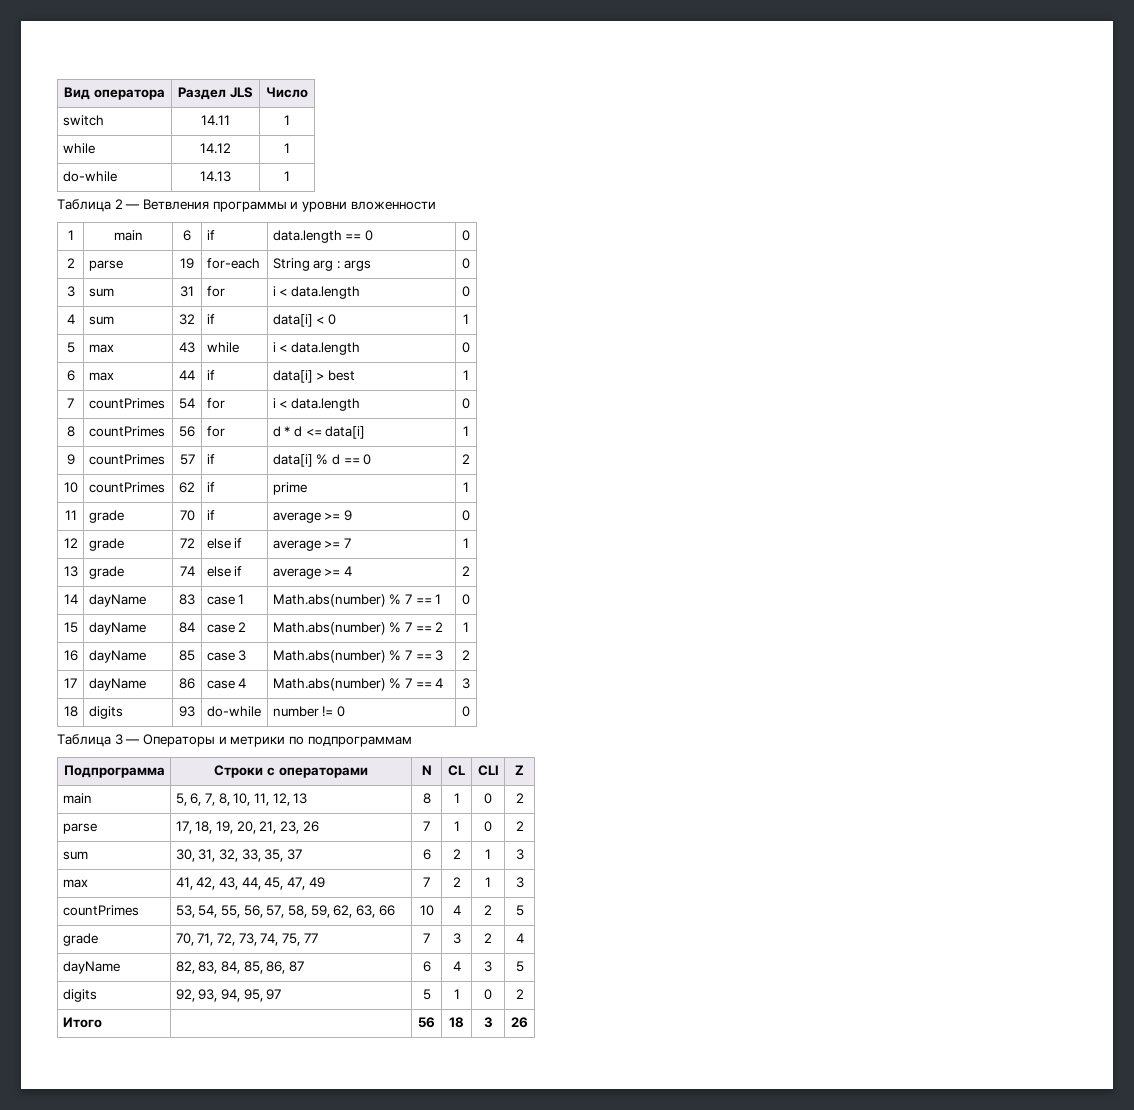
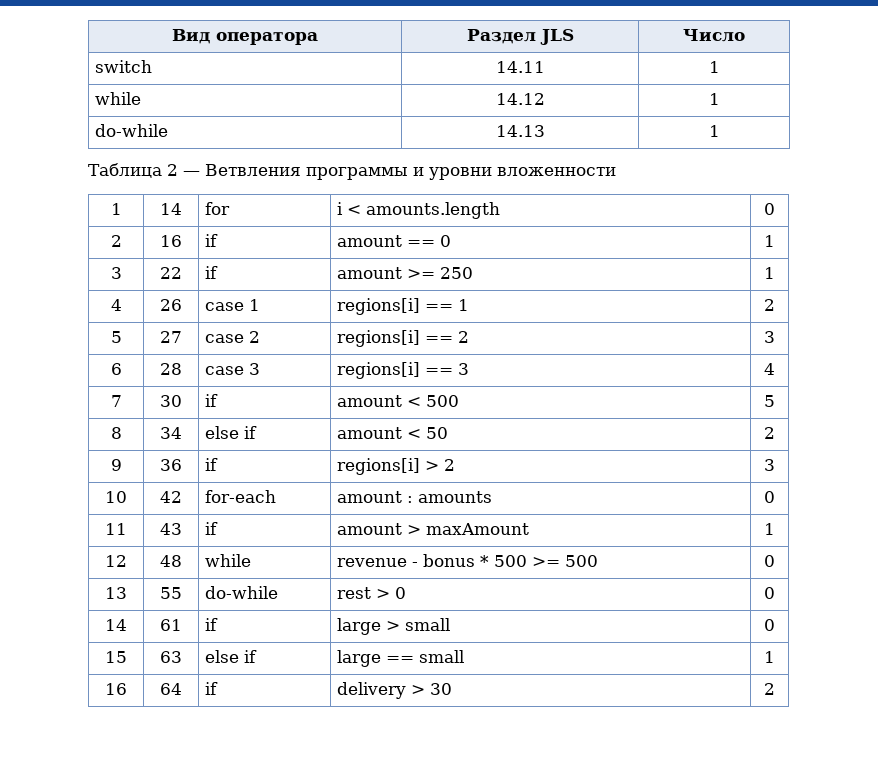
- 1 | main | 6 | if | data.length == 0 | 0
- 2 | parse | 19 | for-each | String arg : args | 0
- 3 | sum | 31 | for | i < data.length | 0
- 4 | sum | 32 | if | data[i] < 0 | 1
+ 1 | 14 | for | i < amounts.length | 0
+ 2 | 16 | if | amount == 0 | 1
- 5 | max | 43 | while | i < data.length | 0
- 6 | max | 44 | if | data[i] > best | 1
- 7 | countPrimes | 54 | for | i < data.length | 0
- 8 | countPrimes | 56 | for | d * d <= data[i] | 1
- 9 | countPrimes | 57 | if | data[i] % d == 0 | 2
- 10 | countPrimes | 62 | if | prime | 1
- 11 | grade | 70 | if | average >= 9 | 0
- 12 | grade | 72 | else if | average >= 7 | 1
- 13 | grade | 74 | else if | average >= 4 | 2
- 14 | dayName | 83 | case 1 | Math.abs(number) % 7 == 1 | 0
- 15 | dayName | 84 | case 2 | Math.abs(number) % 7 == 2 | 1
- 16 | dayName | 85 | case 3 | Math.abs(number) % 7 == 3 | 2
- 17 | dayName | 86 | case 4 | Math.abs(number) % 7 == 4 | 3
- 18 | digits | 93 | do-while | number != 0 | 0
- Таблица 3 — Операторы и метрики по подпрограммам
- Подпрограмма | Строки с операторами | N | CL | CLI | Z
- main | 5, 6, 7, 8, 10, 11, 12, 13 | 8 | 1 | 0 | 2
- parse | 17, 18, 19, 20, 21, 23, 26 | 7 | 1 | 0 | 2
- sum | 30, 31, 32, 33, 35, 37 | 6 | 2 | 1 | 3
- max | 41, 42, 43, 44, 45, 47, 49 | 7 | 2 | 1 | 3
- countPrimes | 53, 54, 55, 56, 57, 58, 59, 62, 63, 66 | 10 | 4 | 2 | 5
- grade | 70, 71, 72, 73, 74, 75, 77 | 7 | 3 | 2 | 4
- dayName | 82, 83, 84, 85, 86, 87 | 6 | 4 | 3 | 5
- digits | 92, 93, 94, 95, 97 | 5 | 1 | 0 | 2
- Итого | | 56 | 18 | 3 | 26
+ 3 | 22 | if | amount >= 250 | 1
+ 4 | 26 | case 1 | regions[i] == 1 | 2
+ 5 | 27 | case 2 | regions[i] == 2 | 3
+ 6 | 28 | case 3 | regions[i] == 3 | 4
+ 7 | 30 | if | amount < 500 | 5
+ 8 | 34 | else if | amount < 50 | 2
+ 9 | 36 | if | regions[i] > 2 | 3
+ 10 | 42 | for-each | amount : amounts | 0
+ 11 | 43 | if | amount > maxAmount | 1
+ 12 | 48 | while | revenue - bonus * 500 >= 500 | 0
+ 13 | 55 | do-while | rest > 0 | 0
+ 14 | 61 | if | large > small | 0
+ 15 | 63 | else if | large == small | 1
+ 16 | 64 | if | delivery > 30 | 2

